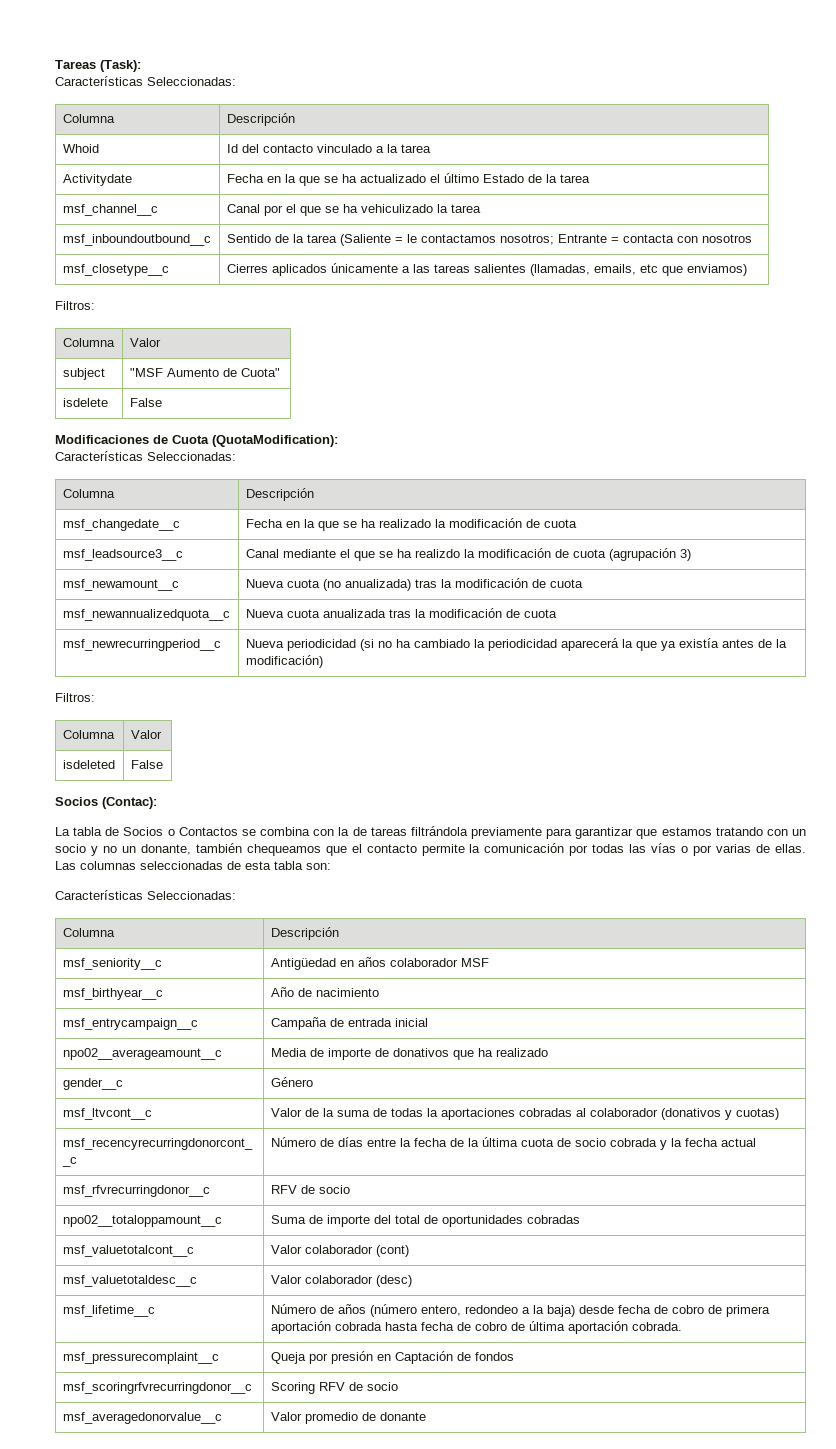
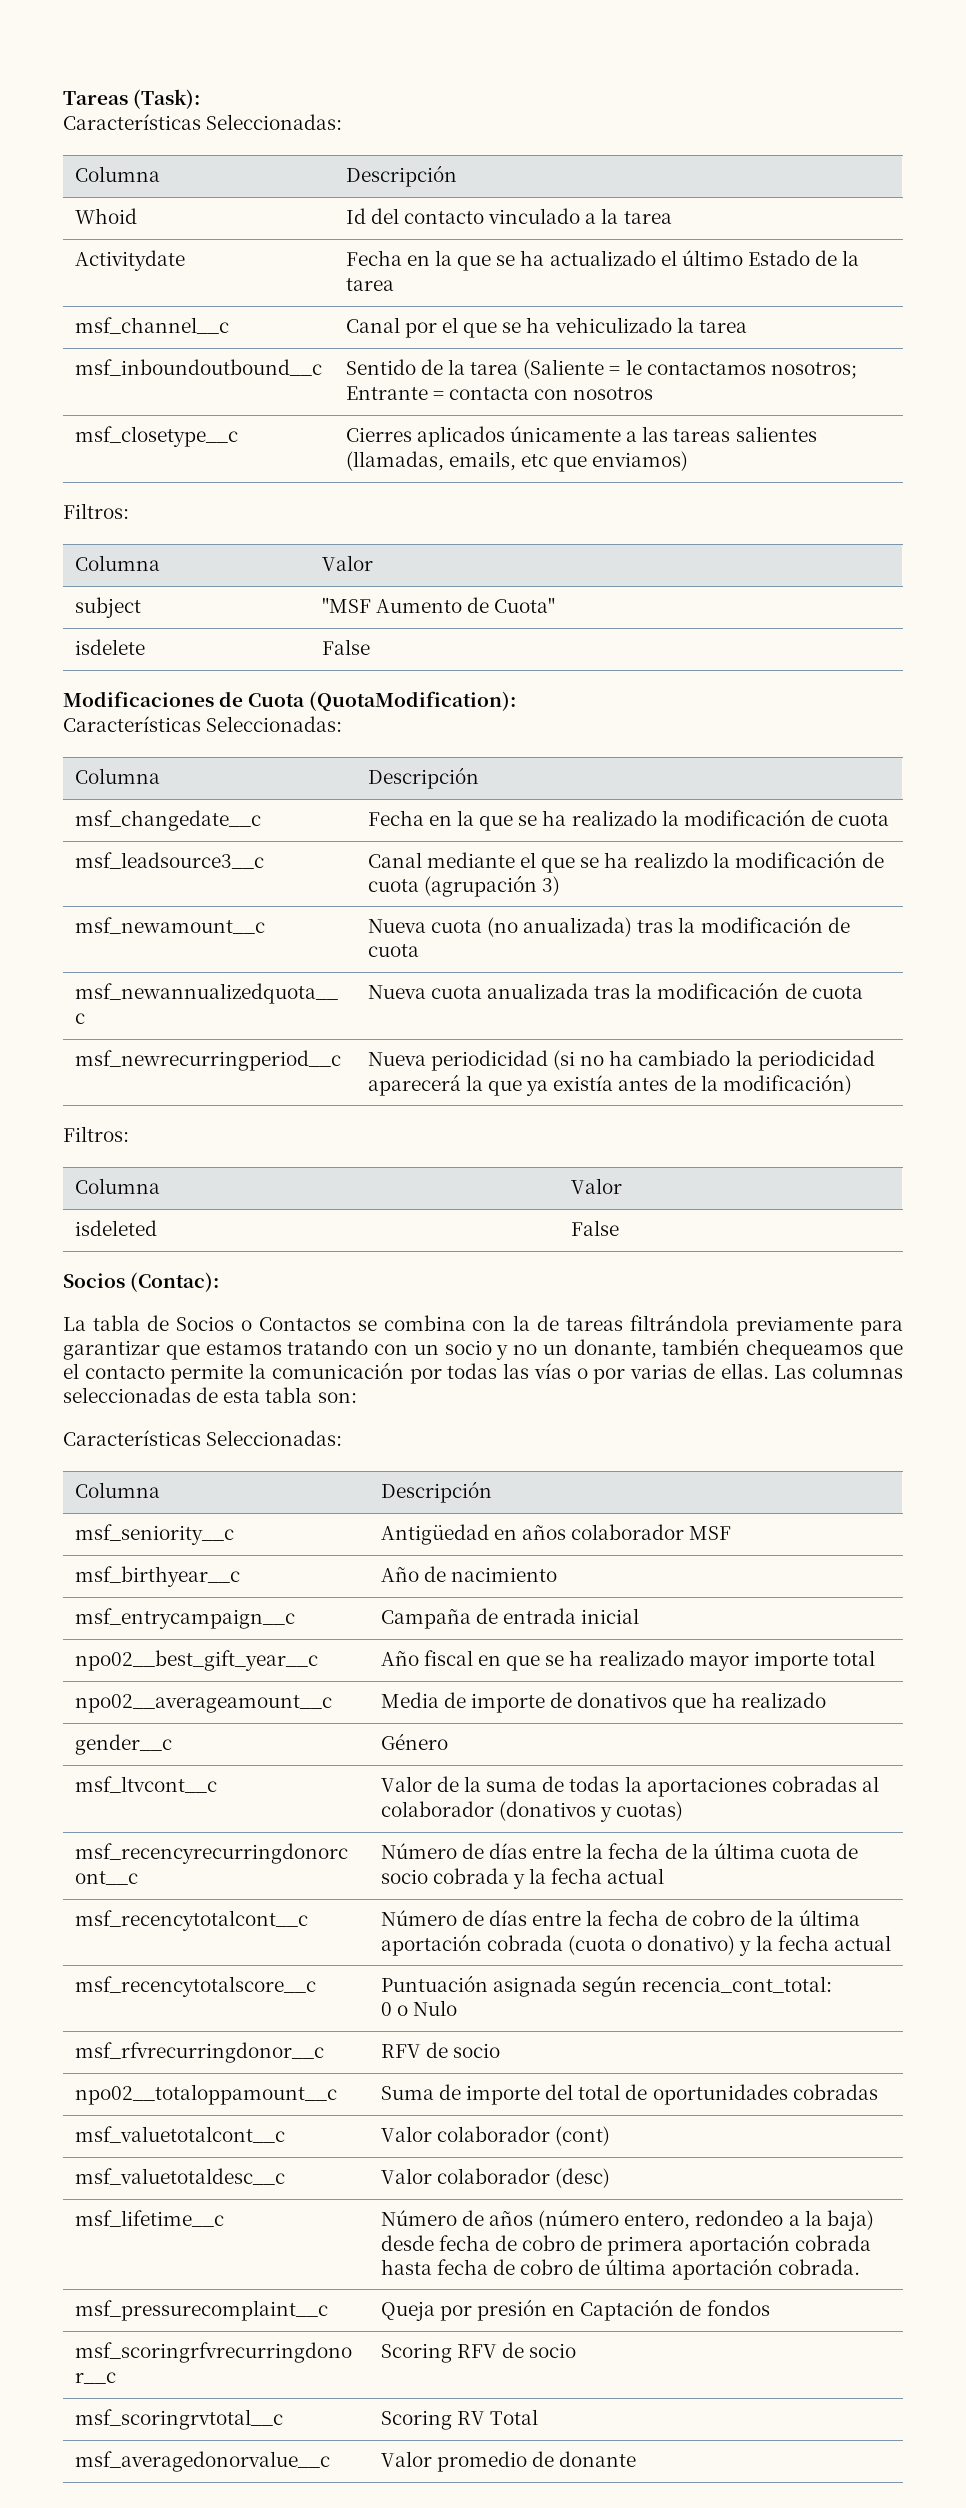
+ npo02__best_gift_year__c | Año fiscal en que se ha realizado mayor importe total
+ msf_recencytotalcont__c | Número de días entre la fecha de cobro de la última aportación cobrada (cuota o donativo) y la fecha actual
+ msf_recencytotalscore__c | Puntuación asignada según recencia_cont_total:
+ 0 o Nulo
+ msf_scoringrvtotal__c | Scoring RV Total

